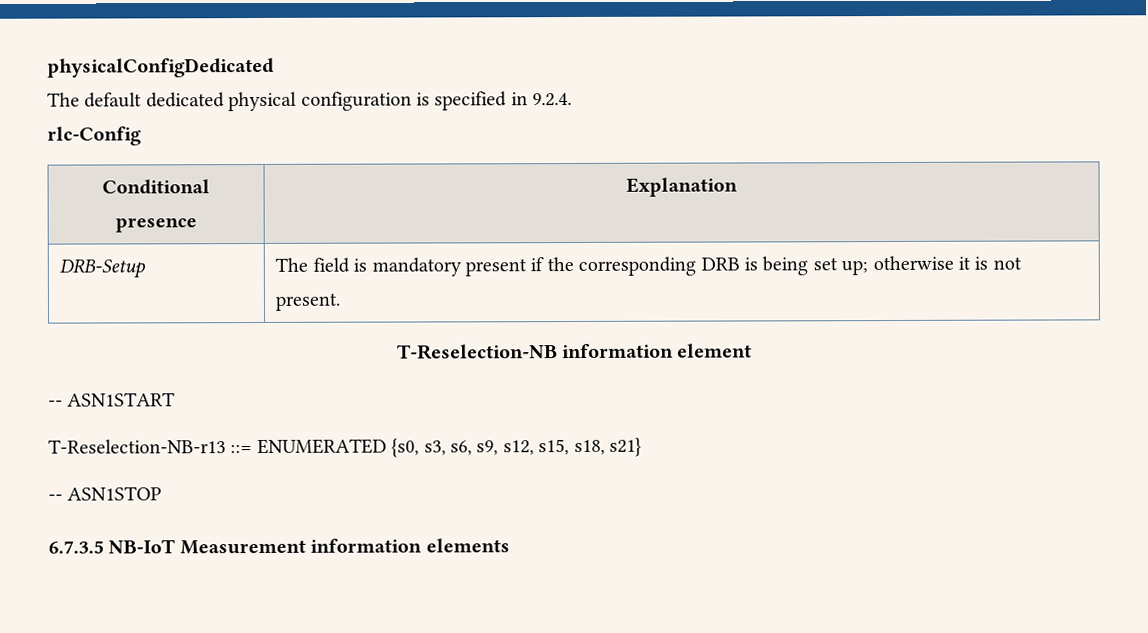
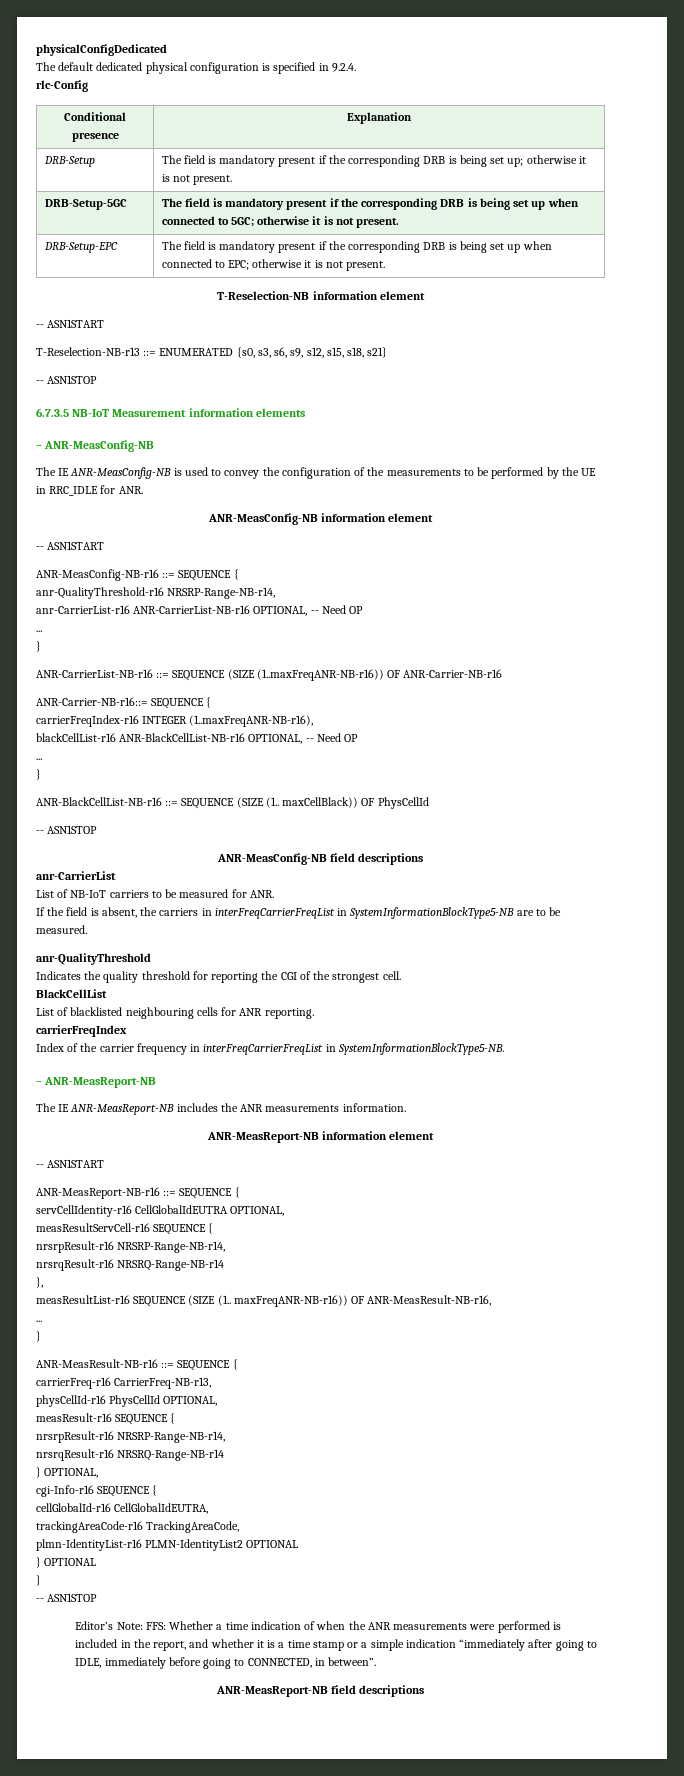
+ DRB-Setup-5GC | The field is mandatory present if the corresponding DRB is being set up when connected to 5GC; otherwise it is not present.
+ DRB-Setup-EPC | The field is mandatory present if the corresponding DRB is being set up when connected to EPC; otherwise it is not present.
+ – ANR-MeasConfig-NB
+ The IE ANR-MeasConfig-NB is used to convey the configuration of the measurements to be performed by the UE in RRC_IDLE for ANR.
+ ANR-MeasConfig-NB information element
+ -- ASN1START
+ ANR-MeasConfig-NB-r16 ::= SEQUENCE {
+ anr-QualityThreshold-r16 NRSRP-Range-NB-r14,
+ anr-CarrierList-r16 ANR-CarrierList-NB-r16 OPTIONAL, -- Need OP
+ ...
+ }
+ ANR-CarrierList-NB-r16 ::= SEQUENCE (SIZE (1..maxFreqANR-NB-r16)) OF ANR-Carrier-NB-r16
+ ANR-Carrier-NB-r16::= SEQUENCE {
+ carrierFreqIndex-r16 INTEGER (1..maxFreqANR-NB-r16),
+ blackCellList-r16 ANR-BlackCellList-NB-r16 OPTIONAL, -- Need OP
+ ...
+ }
+ ANR-BlackCellList-NB-r16 ::= SEQUENCE (SIZE (1.. maxCellBlack)) OF PhysCellId
+ -- ASN1STOP
+ ANR-MeasConfig-NB field descriptions
+ anr-CarrierList
+ List of NB-IoT carriers to be measured for ANR.
+ If the field is absent, the carriers in interFreqCarrierFreqList in SystemInformationBlockType5-NB are to be measured.
+ anr-QualityThreshold
+ Indicates the quality threshold for reporting the CGI of the strongest cell.
+ BlackCellList
+ List of blacklisted neighbouring cells for ANR reporting.
+ carrierFreqIndex
+ Index of the carrier frequency in interFreqCarrierFreqList in SystemInformationBlockType5-NB.
+ – ANR-MeasReport-NB
+ The IE ANR-MeasReport-NB includes the ANR measurements information.
+ ANR-MeasReport-NB information element
+ -- ASN1START
+ ANR-MeasReport-NB-r16 ::= SEQUENCE {
+ servCellIdentity-r16 CellGlobalIdEUTRA OPTIONAL,
+ measResultServCell-r16 SEQUENCE {
+ nrsrpResult-r16 NRSRP-Range-NB-r14,
+ nrsrqResult-r16 NRSRQ-Range-NB-r14
+ },
+ measResultList-r16 SEQUENCE (SIZE (1.. maxFreqANR-NB-r16)) OF ANR-MeasResult-NB-r16,
+ ...
+ }
+ ANR-MeasResult-NB-r16 ::= SEQUENCE {
+ carrierFreq-r16 CarrierFreq-NB-r13,
+ physCellId-r16 PhysCellId OPTIONAL,
+ measResult-r16 SEQUENCE {
+ nrsrpResult-r16 NRSRP-Range-NB-r14,
+ nrsrqResult-r16 NRSRQ-Range-NB-r14
+ } OPTIONAL,
+ cgi-Info-r16 SEQUENCE {
+ cellGlobalId-r16 CellGlobalIdEUTRA,
+ trackingAreaCode-r16 TrackingAreaCode,
+ plmn-IdentityList-r16 PLMN-IdentityList2 OPTIONAL
+ } OPTIONAL
+ }
+ -- ASN1STOP
+ Editor’s Note: FFS: Whether a time indication of when the ANR measurements were performed is included in the report, and whether it is a time stamp or a simple indication “immediately after going to IDLE, immediately before going to CONNECTED, in between”.
+ ANR-MeasReport-NB field descriptions

